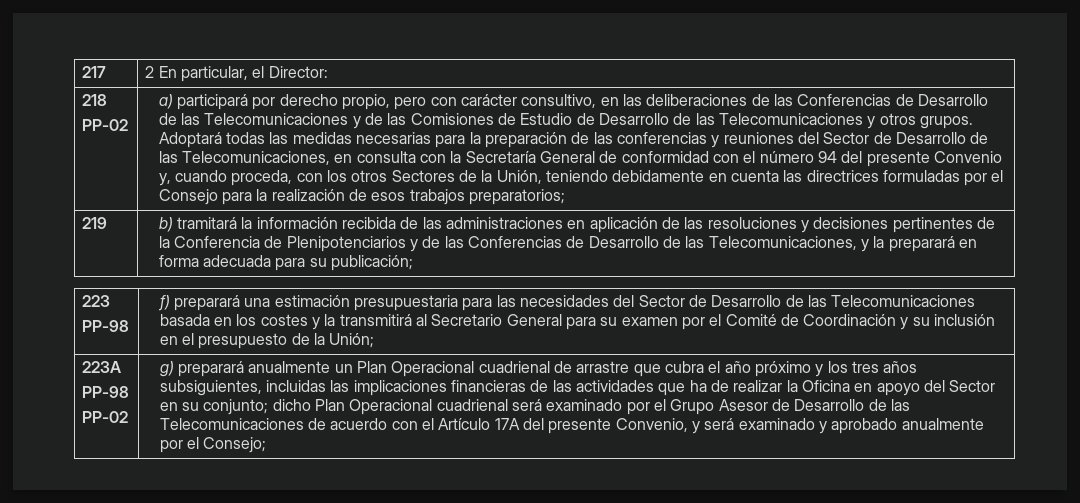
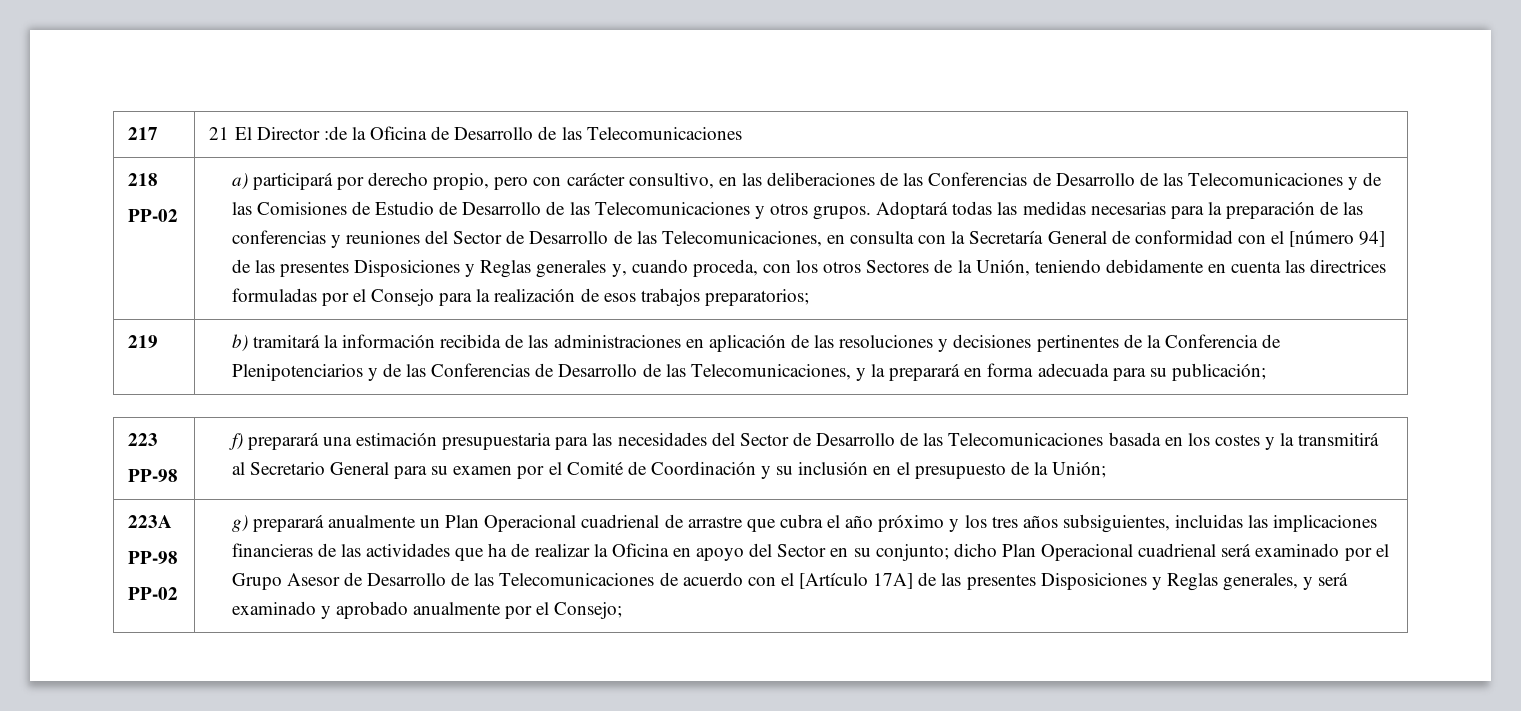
- 217 | 2 En particular, el Director:
+ 217 | 21 El Director :de la Oficina de Desarrollo de las Telecomunicaciones
- Adoptará todas las medidas necesarias para la preparación de las conferencias y reuniones del Sector de Desarrollo de las Telecomunicaciones, en consulta con la Secretaría General de conformidad con el número 94 del presente Convenio y, cuando proceda, con los otros Sectores de la Unión, teniendo debidamente en cuenta las directrices formuladas por el Consejo para la realización de esos trabajos preparatorios;
+ Adoptará todas las medidas necesarias para la preparación de las conferencias y reuniones del Sector de Desarrollo de las Telecomunicaciones, en consulta con la Secretaría General de conformidad con el [número 94] de las presentes Disposiciones y Reglas generales y, cuando proceda, con los otros Sectores de la Unión, teniendo debidamente en cuenta las directrices formuladas por el Consejo para la realización de esos trabajos preparatorios;
- dicho Plan Operacional cuadrienal será examinado por el Grupo Asesor de Desarrollo de las Telecomunicaciones de acuerdo con el Artículo 17A del presente Convenio, y será examinado y aprobado anualmente por el Consejo;
+ dicho Plan Operacional cuadrienal será examinado por el Grupo Asesor de Desarrollo de las Telecomunicaciones de acuerdo con el [Artículo 17A] de las presentes Disposiciones y Reglas generales, y será examinado y aprobado anualmente por el Consejo;

